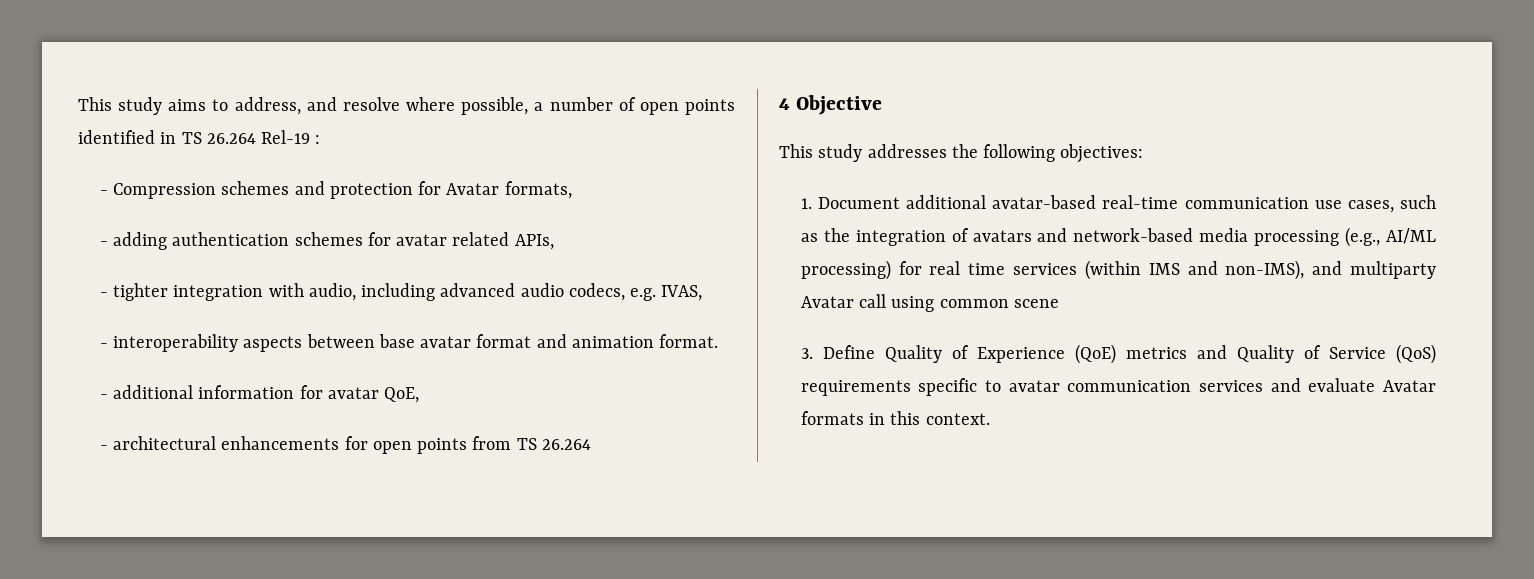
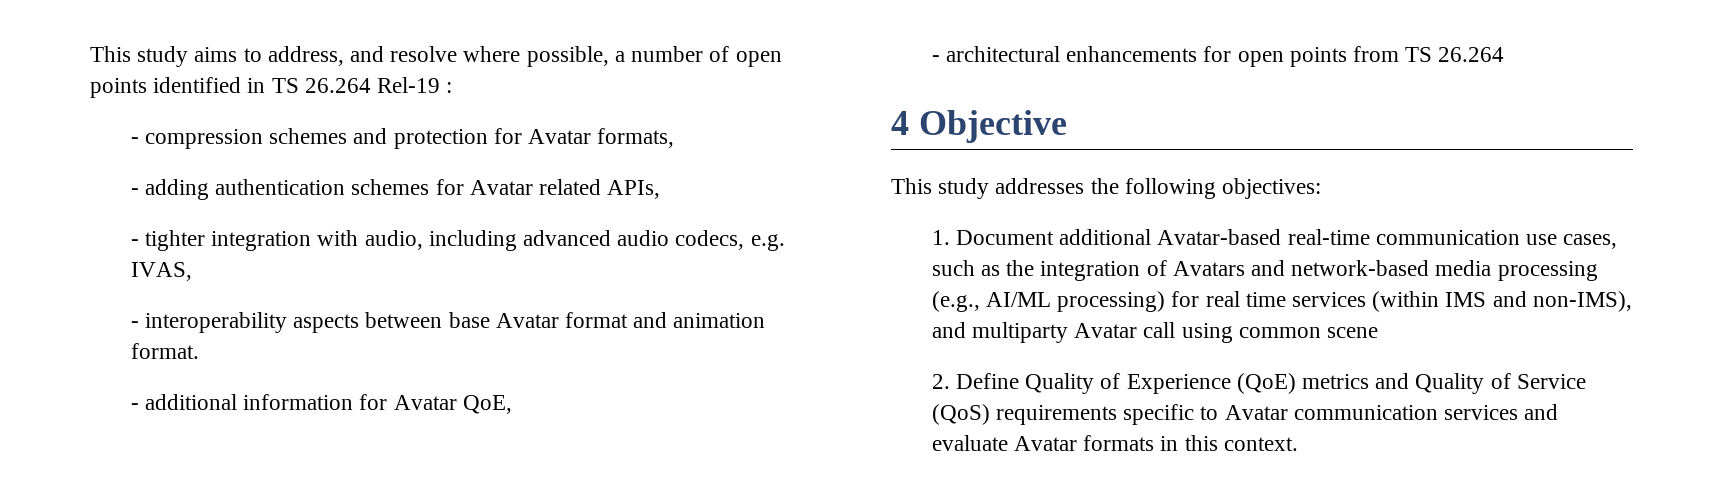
- - Compression schemes and protection for Avatar formats,
+ - compression schemes and protection for Avatar formats,
- - adding authentication schemes for avatar related APIs,
+ - adding authentication schemes for Avatar related APIs,
- - interoperability aspects between base avatar format and animation format.
+ - interoperability aspects between base Avatar format and animation format.
- - additional information for avatar QoE,
+ - additional information for Avatar QoE,
- 1. Document additional avatar-based real-time communication use cases, such as the integration of avatars and network-based media processing (e.g., AI/ML processing) for real time services (within IMS and non-IMS), and multiparty Avatar call using common scene
+ 1. Document additional Avatar-based real-time communication use cases, such as the integration of Avatars and network-based media processing (e.g., AI/ML processing) for real time services (within IMS and non-IMS), and multiparty Avatar call using common scene
- 3. Define Quality of Experience (QoE) metrics and Quality of Service (QoS) requirements specific to avatar communication services and evaluate Avatar formats in this context.
+ 2. Define Quality of Experience (QoE) metrics and Quality of Service (QoS) requirements specific to Avatar communication services and evaluate Avatar formats in this context.

